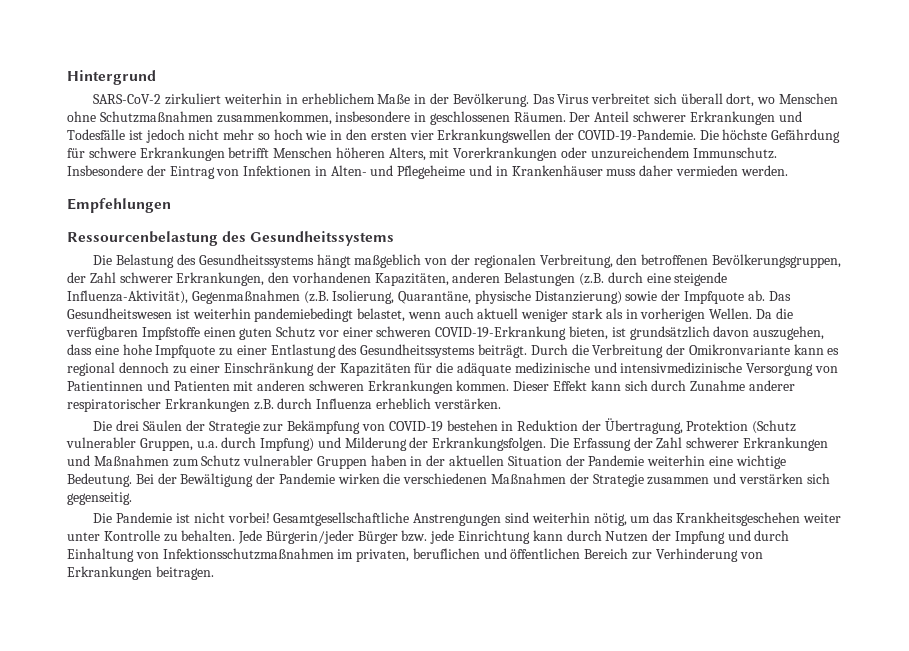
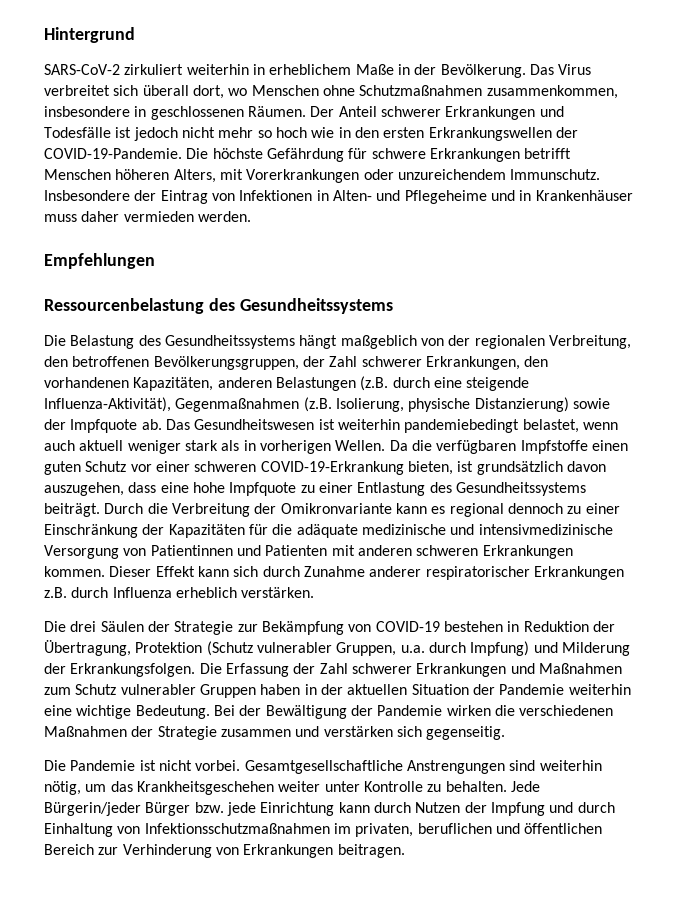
- Der Anteil schwerer Erkrankungen und Todesfälle ist jedoch nicht mehr so hoch wie in den ersten vier Erkrankungswellen der COVID-19-Pandemie.
+ Der Anteil schwerer Erkrankungen und Todesfälle ist jedoch nicht mehr so hoch wie in den ersten Erkrankungswellen der COVID-19-Pandemie.
- Die Belastung des Gesundheitssystems hängt maßgeblich von der regionalen Verbreitung, den betroffenen Bevölkerungsgruppen, der Zahl schwerer Erkrankungen, den vorhandenen Kapazitäten, anderen Belastungen (z.B. durch eine steigende Influenza-Aktivität), Gegenmaßnahmen (z.B. Isolierung, Quarantäne, physische Distanzierung) sowie der Impfquote ab.
+ Die Belastung des Gesundheitssystems hängt maßgeblich von der regionalen Verbreitung, den betroffenen Bevölkerungsgruppen, der Zahl schwerer Erkrankungen, den vorhandenen Kapazitäten, anderen Belastungen (z.B. durch eine steigende Influenza-Aktivität), Gegenmaßnahmen (z.B. Isolierung, physische Distanzierung) sowie der Impfquote ab.
- Die Pandemie ist nicht vorbei!
+ Die Pandemie ist nicht vorbei.

